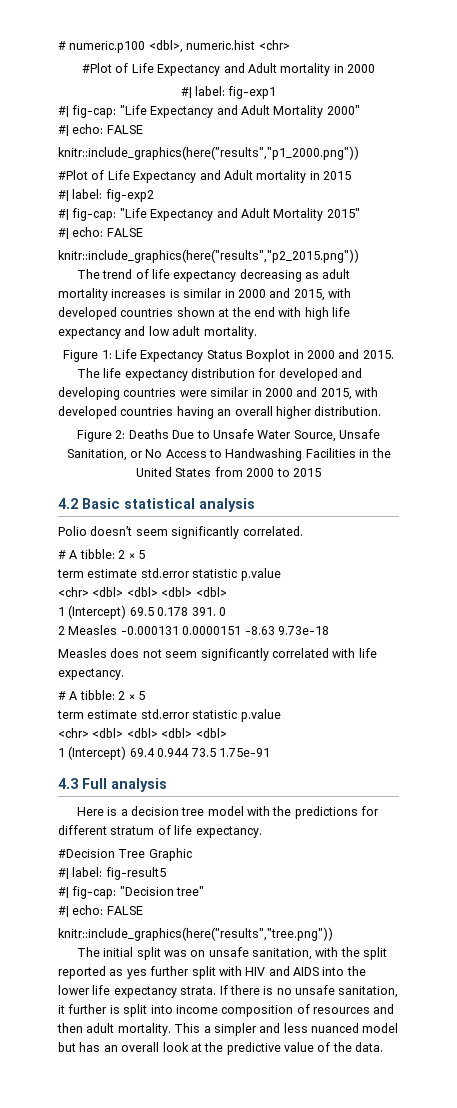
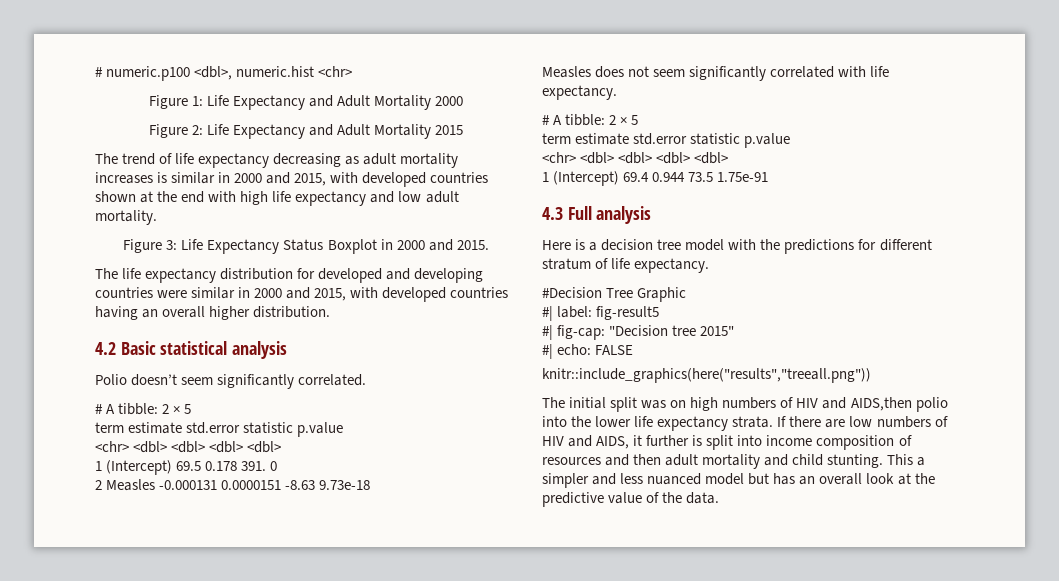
- #Plot of Life Expectancy and Adult mortality in 2000
+ Figure 1: Life Expectancy and Adult Mortality 2000
- #| label: fig-exp1
- #| fig-cap: "Life Expectancy and Adult Mortality 2000"
- #| echo: FALSE
- knitr::include_graphics(here("results","p1_2000.png"))
- #Plot of Life Expectancy and Adult mortality in 2015
- #| label: fig-exp2
- #| fig-cap: "Life Expectancy and Adult Mortality 2015"
- #| echo: FALSE
- knitr::include_graphics(here("results","p2_2015.png"))
+ Figure 2: Life Expectancy and Adult Mortality 2015
- Figure 1: Life Expectancy Status Boxplot in 2000 and 2015.
+ Figure 3: Life Expectancy Status Boxplot in 2000 and 2015.
- Figure 2: Deaths Due to Unsafe Water Source, Unsafe Sanitation, or No Access to Handwashing Facilities in the United States from 2000 to 2015
- #| fig-cap: "Decision tree"
+ #| fig-cap: "Decision tree 2015"
  #| echo: FALSE
- knitr::include_graphics(here("results","tree.png"))
+ knitr::include_graphics(here("results","treeall.png"))
- The initial split was on unsafe sanitation, with the split reported as yes further split with HIV and AIDS into the lower life expectancy strata.
+ The initial split was on high numbers of HIV and AIDS,then polio into the lower life expectancy strata.
- If there is no unsafe sanitation, it further is split into income composition of resources and then adult mortality.
+ If there are low numbers of HIV and AIDS, it further is split into income composition of resources and then adult mortality and child stunting.

